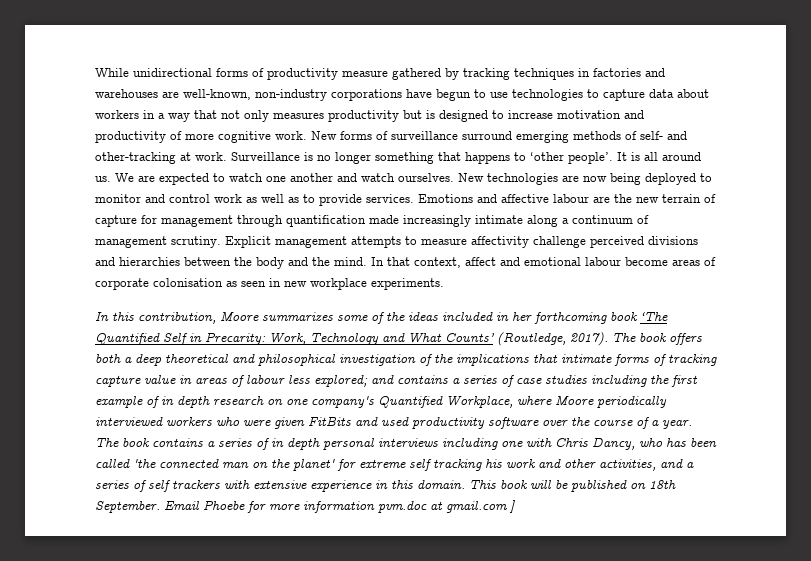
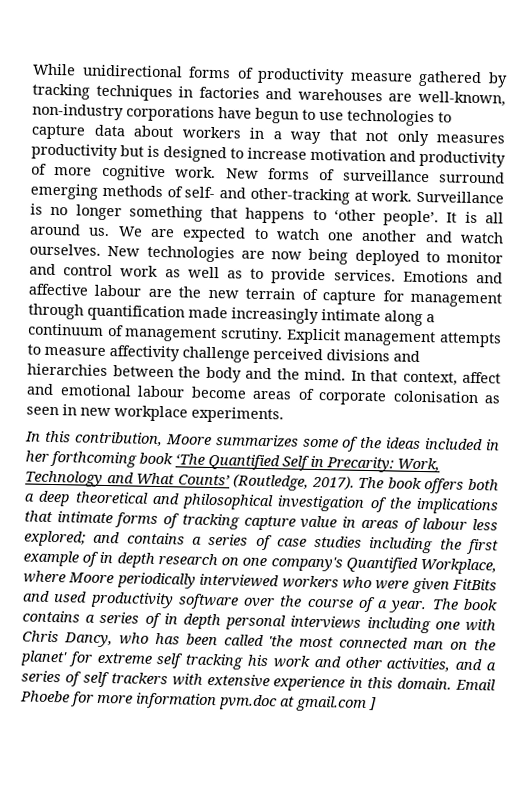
- The book contains a series of in depth personal interviews including one with Chris Dancy, who has been called 'the connected man on the planet' for extreme self tracking his work and other activities, and a series of self trackers with extensive experience in this domain.
+ The book contains a series of in depth personal interviews including one with Chris Dancy, who has been called 'the most connected man on the planet' for extreme self tracking his work and other activities, and a series of self trackers with extensive experience in this domain.
- This book will be published on 18th September.

